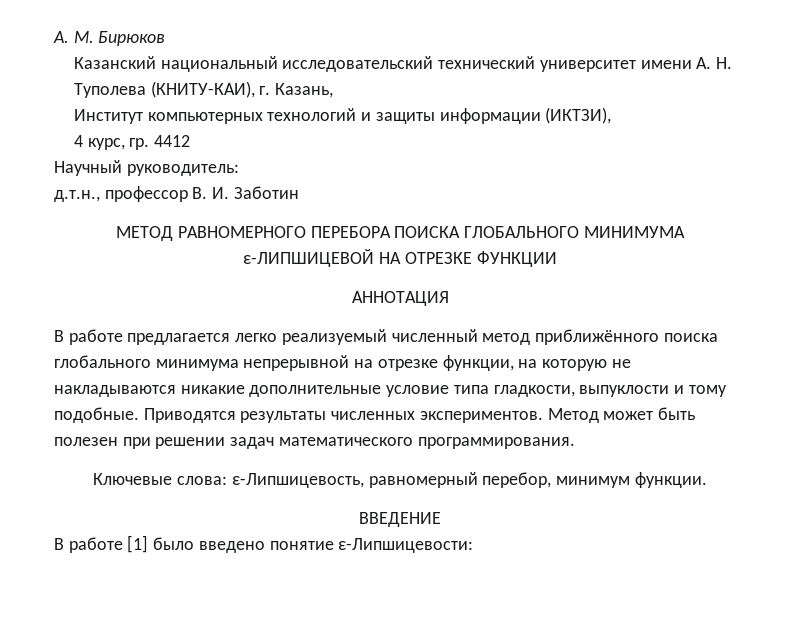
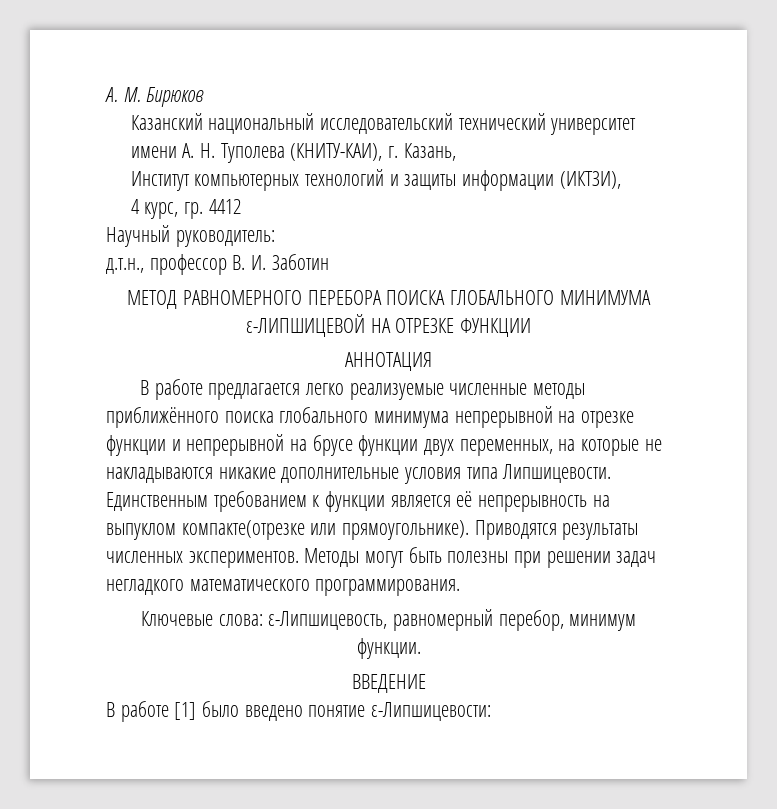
- В работе предлагается легко реализуемый численный метод приближённого поиска глобального минимума непрерывной на отрезке функции, на которую не накладываются никакие дополнительные условие типа гладкости, выпуклости и тому подобные. Приводятся результаты численных экспериментов. Метод может быть полезен при решении задач математического программирования.
+ В работе предлагается легко реализуемые численные методы приближённого поиска глобального минимума непрерывной на отрезке функции и непрерывной на брусе функции двух переменных, на которые не накладываются никакие дополнительные условия типа Липшицевости. Единственным требованием к функции является её непрерывность на выпуклом компакте(отрезке или прямоугольнике). Приводятся результаты численных экспериментов. Методы могут быть полезны при решении задач негладкого математического программирования.

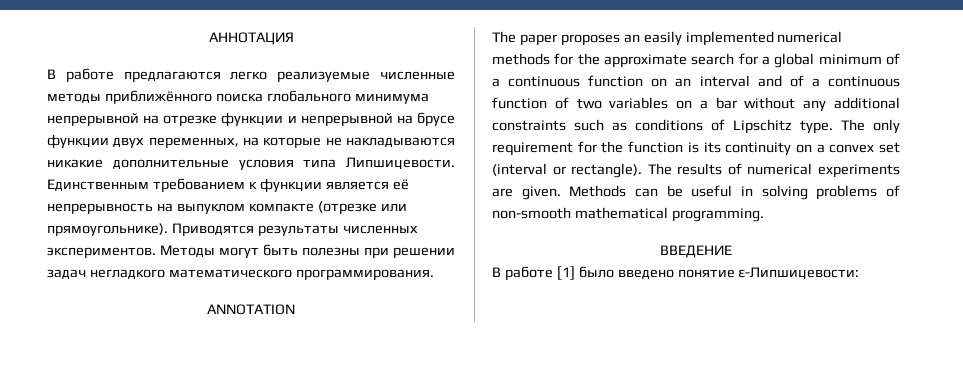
- А. М. Бирюков
- Казанский национальный исследовательский технический университет имени А. Н. Туполева (КНИТУ-КАИ), г. Казань,
- Институт компьютерных технологий и защиты информации (ИКТЗИ),
- 4 курс, гр. 4412
- Научный руководитель:
- д.т.н., профессор В. И. Заботин
- МЕТОД РАВНОМЕРНОГО ПЕРЕБОРА ПОИСКА ГЛОБАЛЬНОГО МИНИМУМА ε-ЛИПШИЦЕВОЙ НА ОТРЕЗКЕ ФУНКЦИИ
- В работе предлагается легко реализуемые численные методы приближённого поиска глобального минимума непрерывной на отрезке функции и непрерывной на брусе функции двух переменных, на которые не накладываются никакие дополнительные условия типа Липшицевости.
+ В работе предлагаются легко реализуемые численные методы приближённого поиска глобального минимума непрерывной на отрезке функции и непрерывной на брусе функции двух переменных, на которые не накладываются никакие дополнительные условия типа Липшицевости.
- Единственным требованием к функции является её непрерывность на выпуклом компакте(отрезке или прямоугольнике).
+ Единственным требованием к функции является её непрерывность на выпуклом компакте (отрезке или прямоугольнике).
- Ключевые слова: ε-Липшицевость, равномерный перебор, минимум функции.
+ ANNOTATION
+ The paper proposes an easily implemented numerical methods for the approximate search for a global minimum of a continuous function on an interval and of a continuous function of two variables on a bar without any additional constraints such as conditions of Lipschitz type. The only requirement for the function is its continuity on a convex set (interval or rectangle). The results of numerical experiments are given. Methods can be useful in solving problems of non-smooth mathematical programming.

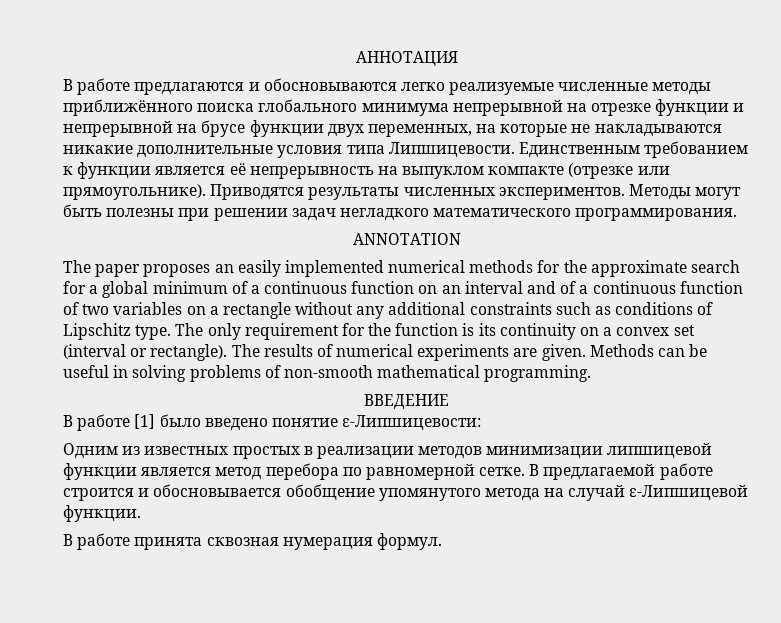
- В работе предлагаются легко реализуемые численные методы приближённого поиска глобального минимума непрерывной на отрезке функции и непрерывной на брусе функции двух переменных, на которые не накладываются никакие дополнительные условия типа Липшицевости.
+ В работе предлагаются и обосновываются легко реализуемые численные методы приближённого поиска глобального минимума непрерывной на отрезке функции и непрерывной на брусе функции двух переменных, на которые не накладываются никакие дополнительные условия типа Липшицевости.
- The paper proposes an easily implemented numerical methods for the approximate search for a global minimum of a continuous function on an interval and of a continuous function of two variables on a bar without any additional constraints such as conditions of Lipschitz type.
+ The paper proposes an easily implemented numerical methods for the approximate search for a global minimum of a continuous function on an interval and of a continuous function of two variables on a rectangle without any additional constraints such as conditions of Lipschitz type.
+ Одним из известных простых в реализации методов минимизации липшицевой функции является метод перебора по равномерной сетке. В предлагаемой работе строится и обосновывается обобщение упомянутого метода на случай ε-Липшицевой функции.
+ В работе принята сквозная нумерация формул.

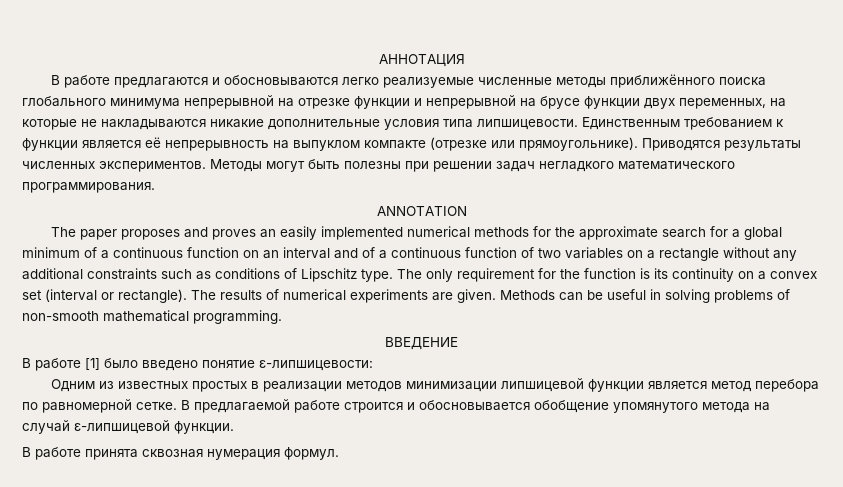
- В работе предлагаются и обосновываются легко реализуемые численные методы приближённого поиска глобального минимума непрерывной на отрезке функции и непрерывной на брусе функции двух переменных, на которые не накладываются никакие дополнительные условия типа Липшицевости.
+ В работе предлагаются и обосновываются легко реализуемые численные методы приближённого поиска глобального минимума непрерывной на отрезке функции и непрерывной на брусе функции двух переменных, на которые не накладываются никакие дополнительные условия типа липшицевости.
- The paper proposes an easily implemented numerical methods for the approximate search for a global minimum of a continuous function on an interval and of a continuous function of two variables on a rectangle without any additional constraints such as conditions of Lipschitz type.
+ The paper proposes and proves an easily implemented numerical methods for the approximate search for a global minimum of a continuous function on an interval and of a continuous function of two variables on a rectangle without any additional constraints such as conditions of Lipschitz type.
- В работе [1] было введено понятие ε-Липшицевости:
+ В работе [1] было введено понятие ε-липшицевости:
- В предлагаемой работе строится и обосновывается обобщение упомянутого метода на случай ε-Липшицевой функции.
+ В предлагаемой работе строится и обосновывается обобщение упомянутого метода на случай ε-липшицевой функции.

